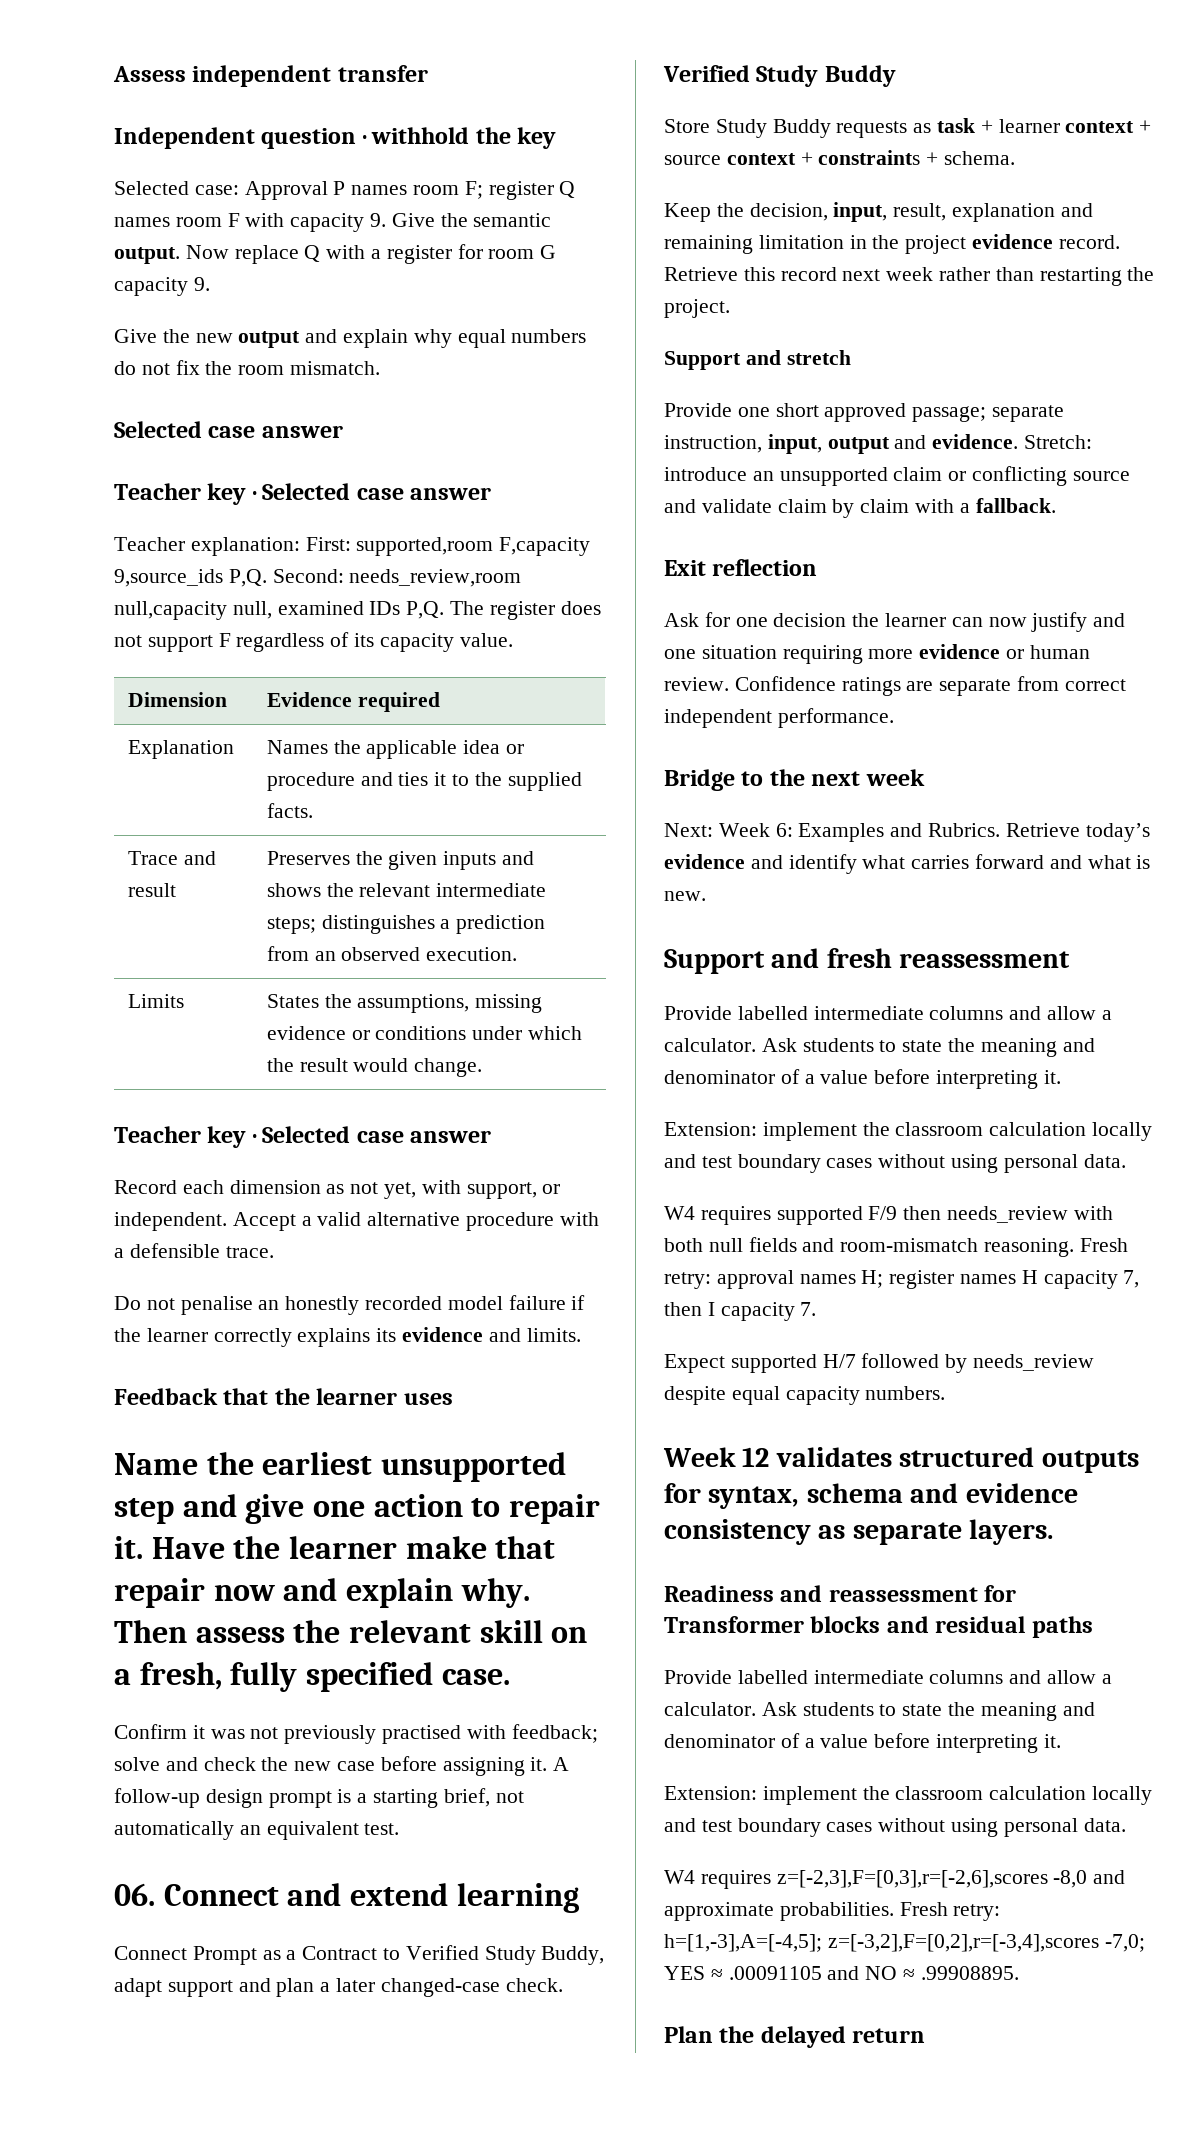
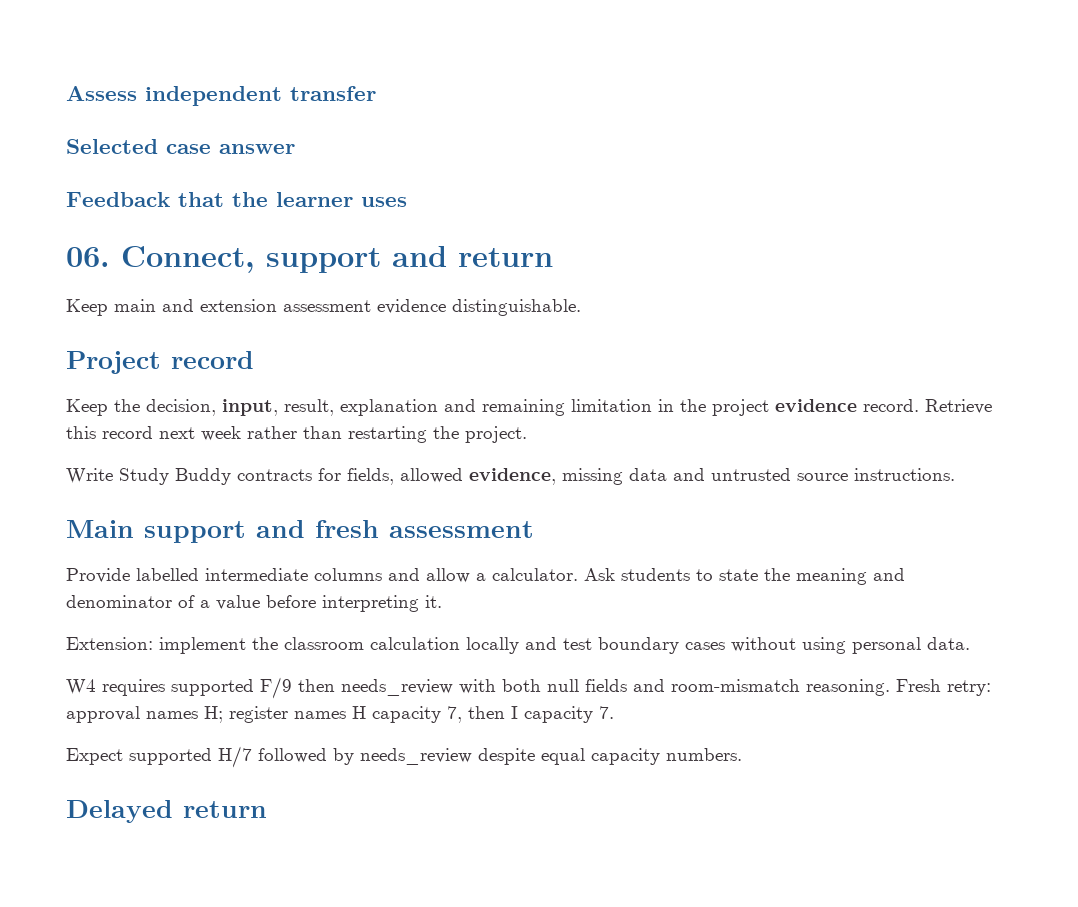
- Independent question · withhold the key
- Selected case: Approval P names room F; register Q names room F with capacity 9. Give the semantic output. Now replace Q with a register for room G capacity 9.
- Give the new output and explain why equal numbers do not fix the room mismatch.
  Selected case answer
- Teacher key · Selected case answer
- Teacher explanation: First: supported,room F,capacity 9,source_ids P,Q. Second: needs_review,room null,capacity null, examined IDs P,Q. The register does not support F regardless of its capacity value.
- Dimension | Evidence required
- Explanation | Names the applicable idea or procedure and ties it to the supplied facts.
- Trace and result | Preserves the given inputs and shows the relevant intermediate steps; distinguishes a prediction from an observed execution.
- Limits | States the assumptions, missing evidence or conditions under which the result would change.
- Teacher key · Selected case answer
- Record each dimension as not yet, with support, or independent. Accept a valid alternative procedure with a defensible trace.
- Do not penalise an honestly recorded model failure if the learner correctly explains its evidence and limits.
- Name the earliest unsupported step and give one action to repair it. Have the learner make that repair now and explain why. Then assess the relevant skill on a fresh, fully specified case.
- Confirm it was not previously practised with feedback; solve and check the new case before assigning it. A follow-up design prompt is a starting brief, not automatically an equivalent test.
- 06. Connect and extend learning
- Connect Prompt as a Contract to Verified Study Buddy, adapt support and plan a later changed-case check.
- Verified Study Buddy
- Store Study Buddy requests as task + learner context + source context + constraints + schema.
+ 06. Connect, support and return
+ Keep main and extension assessment evidence distinguishable.
+ Project record
- Support and stretch
- Provide one short approved passage; separate instruction, input, output and evidence. Stretch: introduce an unsupported claim or conflicting source and validate claim by claim with a fallback.
- Exit reflection
- Ask for one decision the learner can now justify and one situation requiring more evidence or human review. Confidence ratings are separate from correct independent performance.
- Bridge to the next week
- Next: Week 6: Examples and Rubrics. Retrieve today’s evidence and identify what carries forward and what is new.
- Support and fresh reassessment
+ Write Study Buddy contracts for fields, allowed evidence, missing data and untrusted source instructions.
+ Main support and fresh assessment
- Week 12 validates structured outputs for syntax, schema and evidence consistency as separate layers.
- Readiness and reassessment for Transformer blocks and residual paths
- Provide labelled intermediate columns and allow a calculator. Ask students to state the meaning and denominator of a value before interpreting it.
- Extension: implement the classroom calculation locally and test boundary cases without using personal data.
- W4 requires z=[-2,3],F=[0,3],r=[-2,6],scores -8,0 and approximate probabilities. Fresh retry: h=[1,-3],A=[-4,5]; z=[-3,2],F=[0,2],r=[-3,4],scores -7,0; YES ≈ .00091105 and NO ≈ .99908895.
- Plan the delayed return
+ Delayed return

